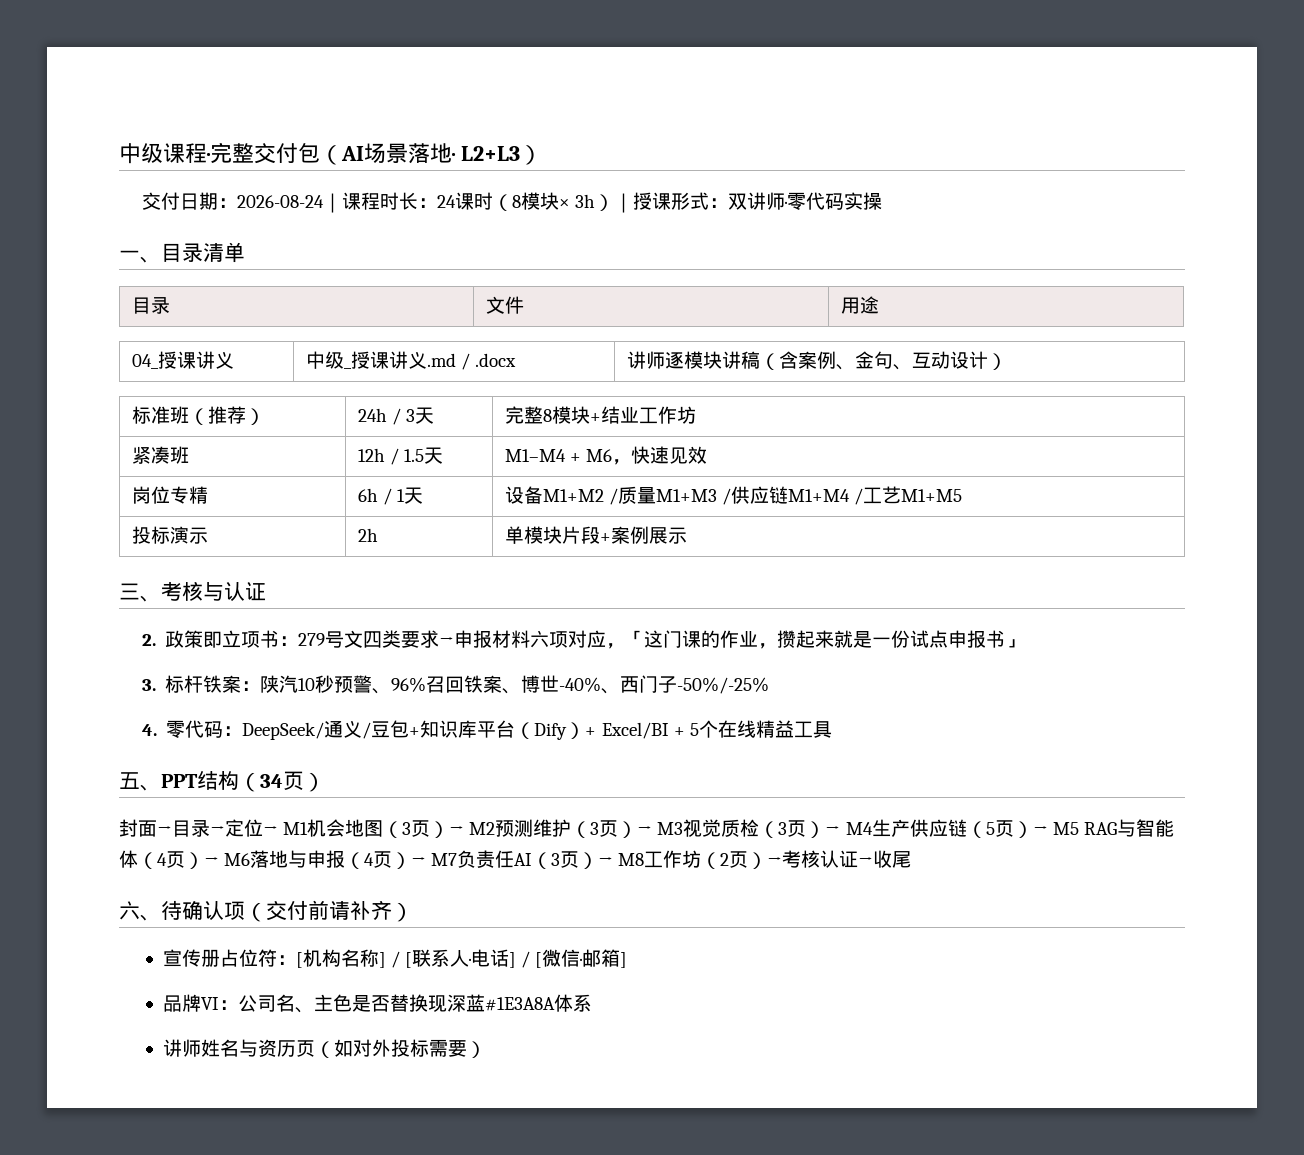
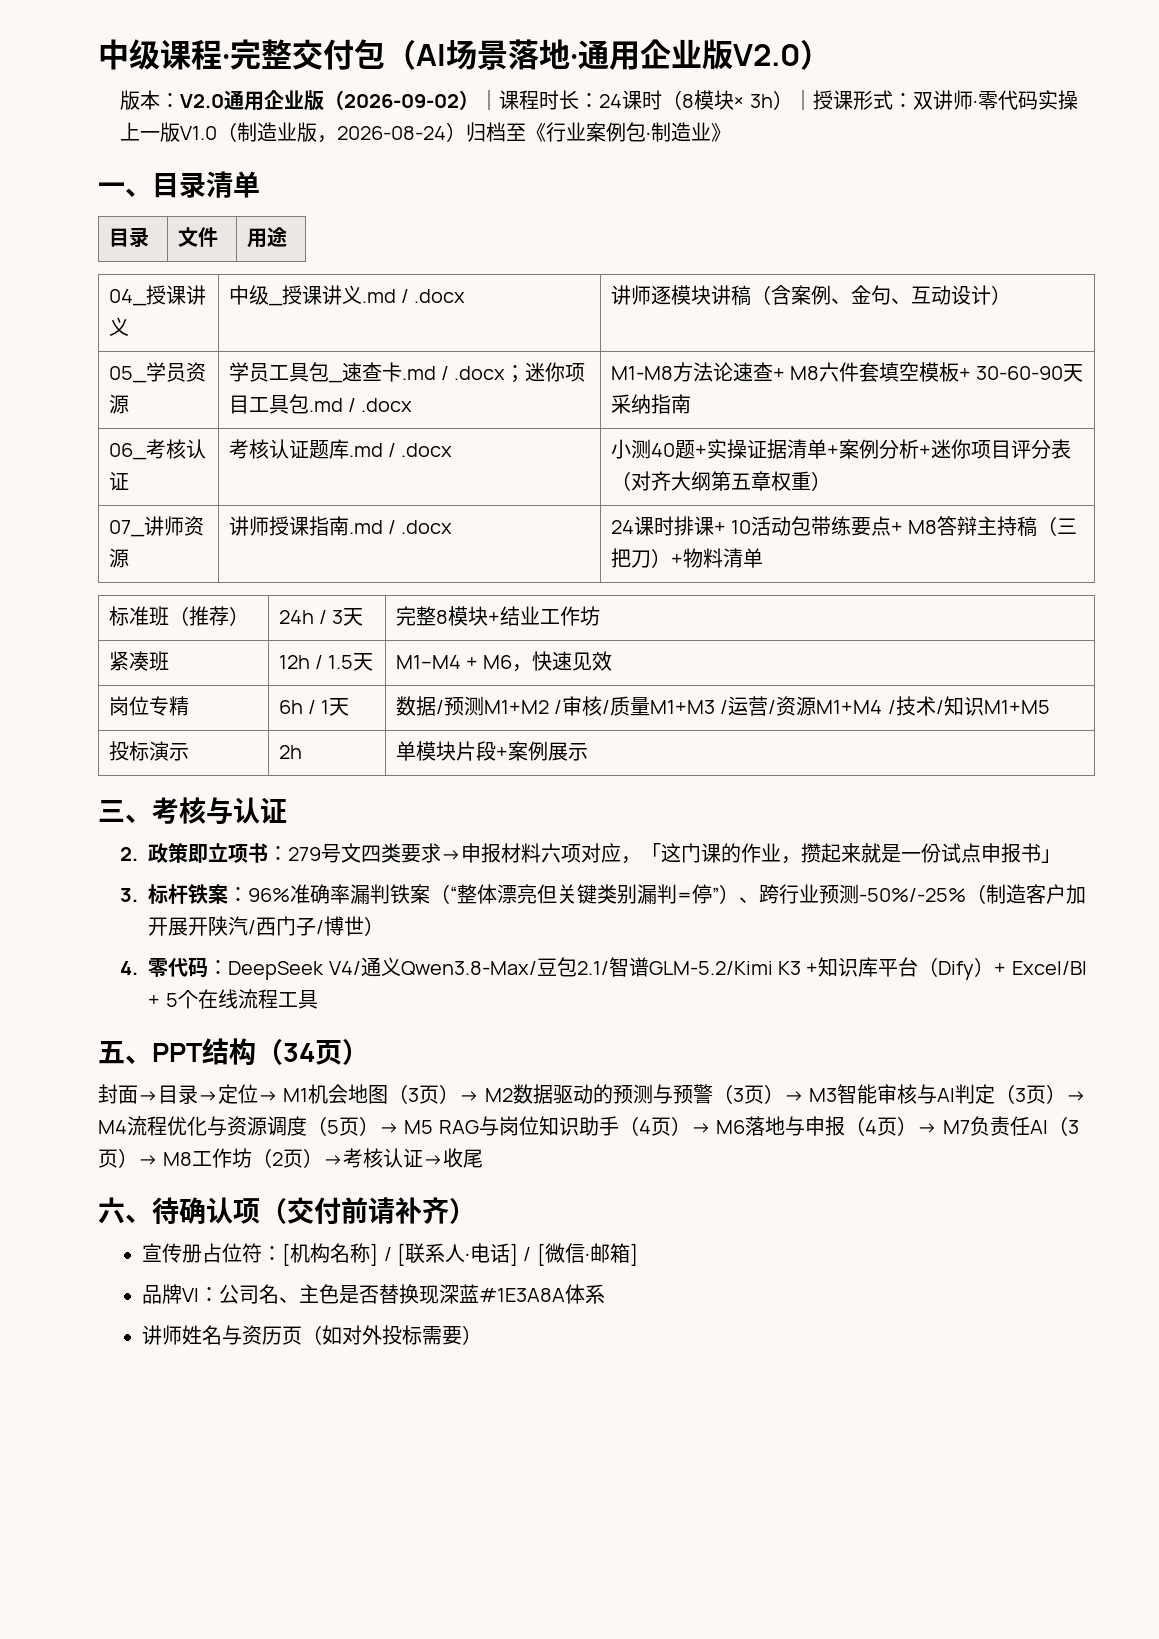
- 中级课程·完整交付包（AI场景落地· L2+L3）
- 交付日期：2026-08-24｜课程时长：24课时（8模块× 3h）｜授课形式：双讲师·零代码实操
+ 中级课程·完整交付包（AI场景落地·通用企业版V2.0）
+ 版本：V2.0通用企业版（2026-09-02）｜课程时长：24课时（8模块× 3h）｜授课形式：双讲师·零代码实操上一版V1.0（制造业版，2026-08-24）归档至《行业案例包·制造业》
+ 05_学员资源 | 学员工具包_速查卡.md / .docx；迷你项目工具包.md / .docx | M1-M8方法论速查+ M8六件套填空模板+ 30-60-90天采纳指南
+ 06_考核认证 | 考核认证题库.md / .docx | 小测40题+实操证据清单+案例分析+迷你项目评分表（对齐大纲第五章权重）
+ 07_讲师资源 | 讲师授课指南.md / .docx | 24课时排课+ 10活动包带练要点+ M8答辩主持稿（三把刀）+物料清单
- 岗位专精 | 6h / 1天 | 设备M1+M2 /质量M1+M3 /供应链M1+M4 /工艺M1+M5
+ 岗位专精 | 6h / 1天 | 数据/预测M1+M2 /审核/质量M1+M3 /运营/资源M1+M4 /技术/知识M1+M5
- 3.标杆铁案：陕汽10秒预警、96%召回铁案、博世-40%、西门子-50%/-25%
- 4.零代码：DeepSeek/通义/豆包+知识库平台（Dify）+ Excel/BI + 5个在线精益工具
+ 3.标杆铁案：96%准确率漏判铁案（“整体漂亮但关键类别漏判=停”）、跨行业预测-50%/-25%（制造客户加开展开陕汽/西门子/博世）
+ 4.零代码：DeepSeek V4/通义Qwen3.8-Max/豆包2.1/智谱GLM-5.2/Kimi K3 +知识库平台（Dify）+ Excel/BI + 5个在线流程工具
- 封面→目录→定位→ M1机会地图（3页）→ M2预测维护（3页）→ M3视觉质检（3页）→ M4生产供应链（5页）→ M5 RAG与智能体（4页）→ M6落地与申报（4页）→ M7负责任AI（3页）→ M8工作坊（2页）→考核认证→收尾
+ 封面→目录→定位→ M1机会地图（3页）→ M2数据驱动的预测与预警（3页）→ M3智能审核与AI判定（3页）→ M4流程优化与资源调度（5页）→ M5 RAG与岗位知识助手（4页）→ M6落地与申报（4页）→ M7负责任AI（3页）→ M8工作坊（2页）→考核认证→收尾

